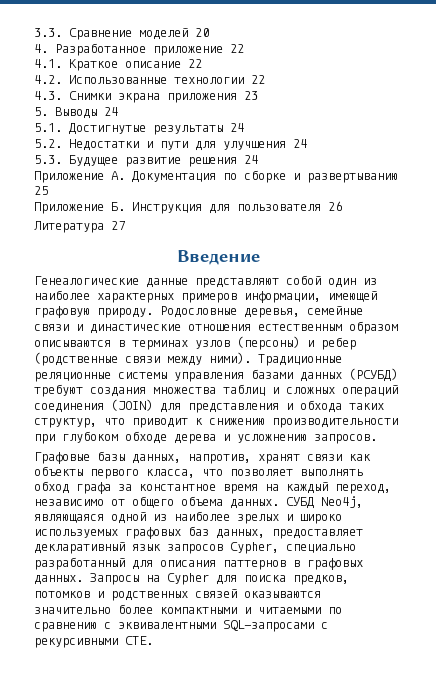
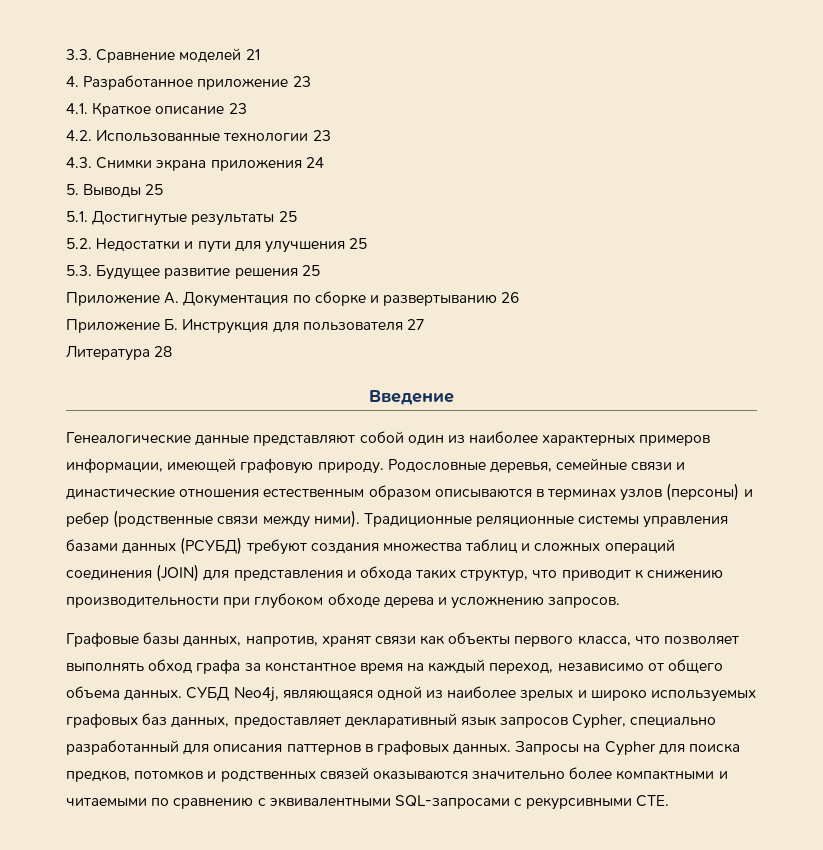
- 3.3. Сравнение моделей 20
+ 3.3. Сравнение моделей 21
- 4. Разработанное приложение 22
+ 4. Разработанное приложение 23
- 4.1. Краткое описание 22
+ 4.1. Краткое описание 23
- 4.2. Использованные технологии 22
+ 4.2. Использованные технологии 23
- 4.3. Снимки экрана приложения 23
+ 4.3. Снимки экрана приложения 24
- 5. Выводы 24
+ 5. Выводы 25
- 5.1. Достигнутые результаты 24
+ 5.1. Достигнутые результаты 25
- 5.2. Недостатки и пути для улучшения 24
+ 5.2. Недостатки и пути для улучшения 25
- 5.3. Будущее развитие решения 24
+ 5.3. Будущее развитие решения 25
- Приложение А. Документация по сборке и развертыванию 25
+ Приложение А. Документация по сборке и развертыванию 26
- Приложение Б. Инструкция для пользователя 26
+ Приложение Б. Инструкция для пользователя 27
- Литература 27
+ Литература 28

